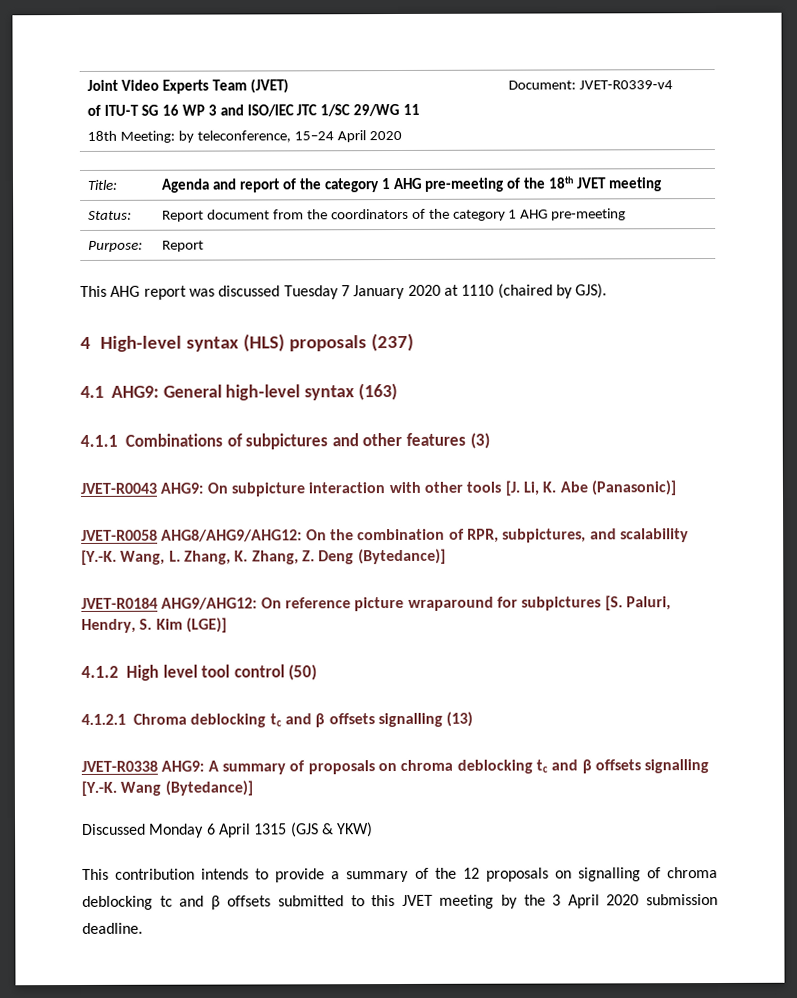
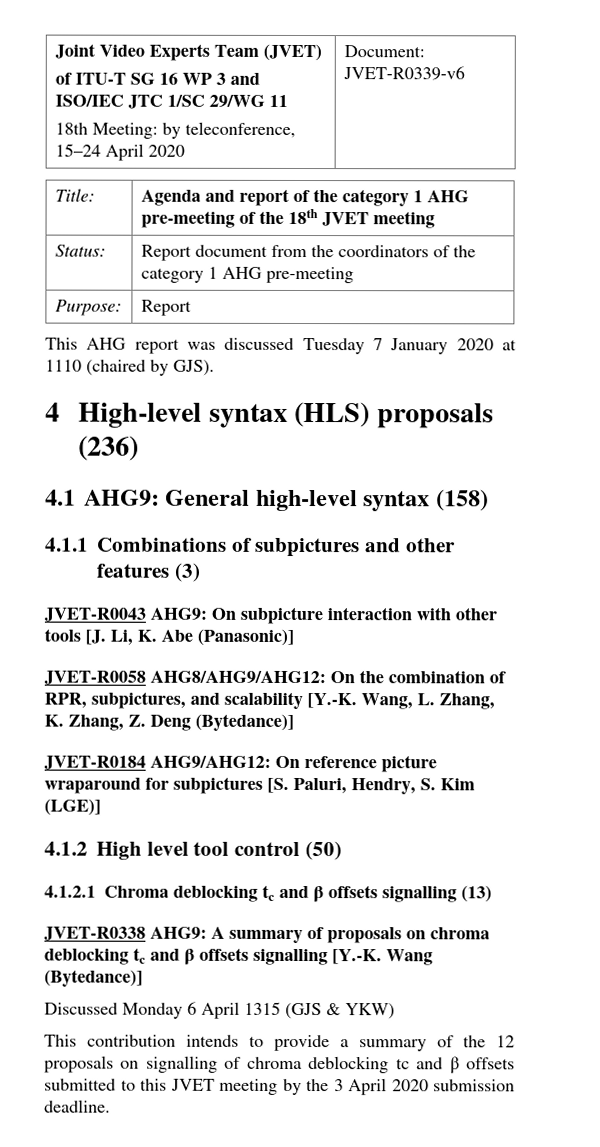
  Joint Video Experts Team (JVET)
  of ITU-T SG 16 WP 3 and ISO/IEC JTC 1/SC 29/WG 11
- 18th Meeting: by teleconference, 15–24 April 2020 | Document: JVET-R0339-v4
+ 18th Meeting: by teleconference, 15–24 April 2020 | Document: JVET-R0339-v6
- 4 High-level syntax (HLS) proposals (237)
+ 4 High-level syntax (HLS) proposals (236)
- 4.1 AHG9: General high-level syntax (163)
+ 4.1 AHG9: General high-level syntax (158)

